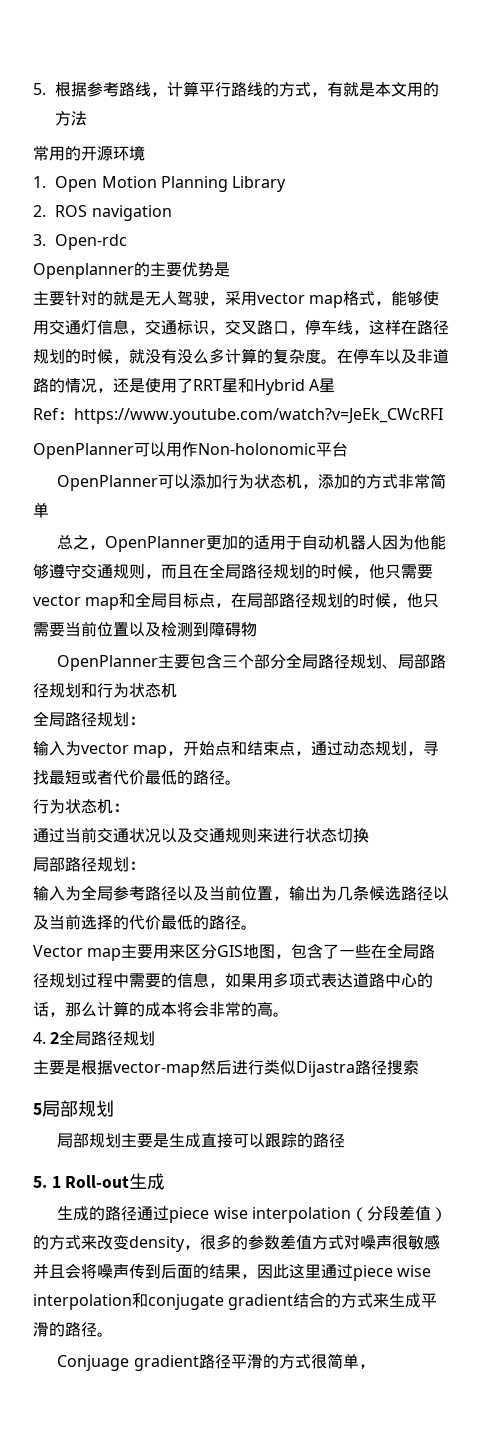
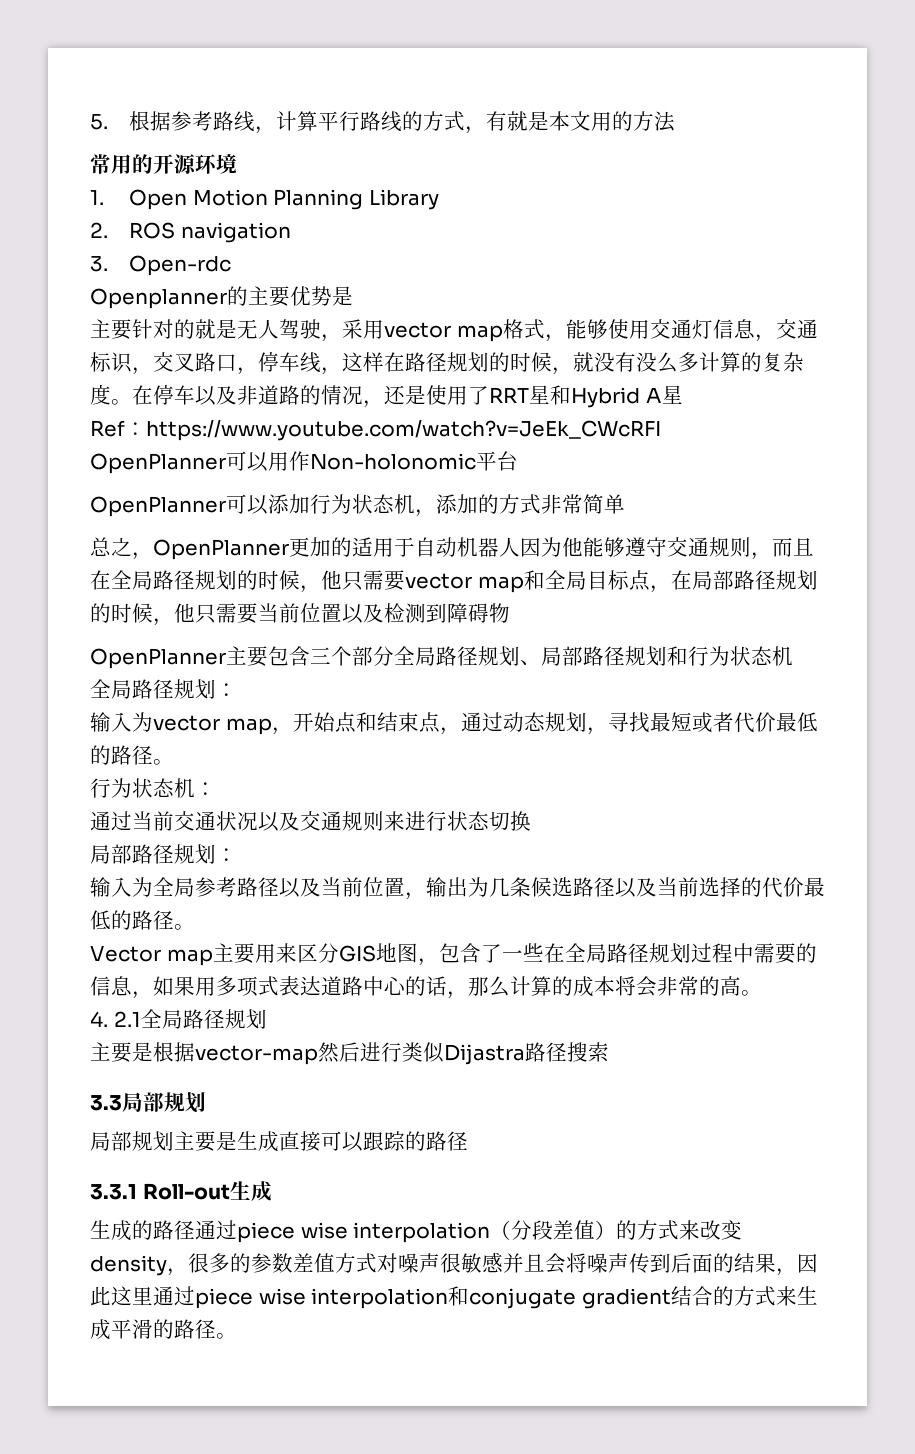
- 4. 2全局路径规划
+ 4. 2.1全局路径规划
- 5局部规划
+ 3.3局部规划
- 5. 1 Roll-out生成
+ 3.3.1 Roll-out生成
- Conjuage gradient路径平滑的方式很简单，

